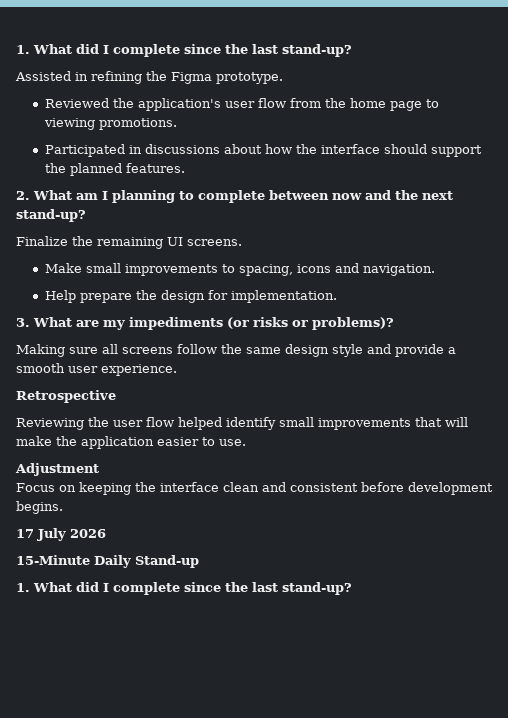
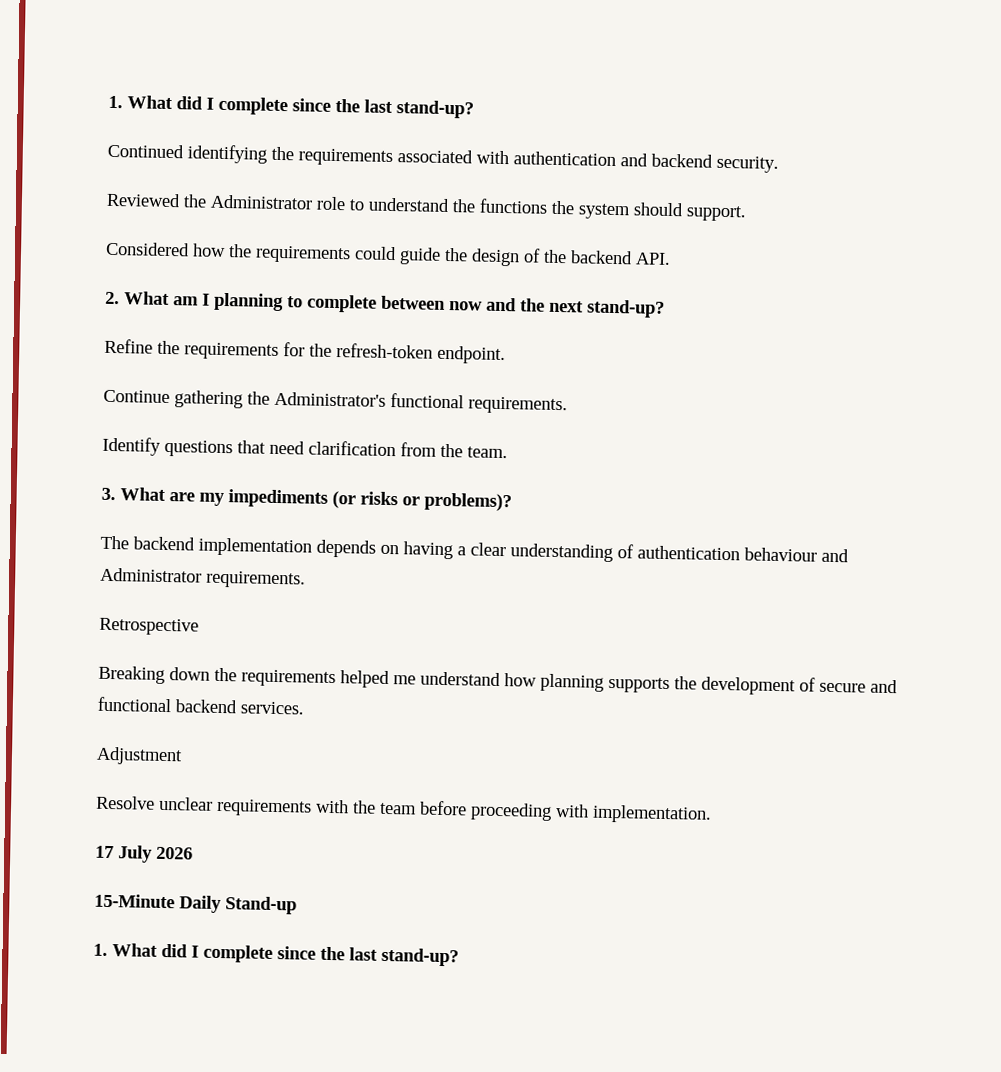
- Assisted in refining the Figma prototype.
- Reviewed the application's user flow from the home page to viewing promotions.
- Participated in discussions about how the interface should support the planned features.
+ Continued identifying the requirements associated with authentication and backend security.
+ Reviewed the Administrator role to understand the functions the system should support.
+ Considered how the requirements could guide the design of the backend API.
- Finalize the remaining UI screens.
- Make small improvements to spacing, icons and navigation.
- Help prepare the design for implementation.
+ Refine the requirements for the refresh-token endpoint.
+ Continue gathering the Administrator's functional requirements.
+ Identify questions that need clarification from the team.
- Making sure all screens follow the same design style and provide a smooth user experience.
+ The backend implementation depends on having a clear understanding of authentication behaviour and Administrator requirements.
  Retrospective
- Reviewing the user flow helped identify small improvements that will make the application easier to use.
+ Breaking down the requirements helped me understand how planning supports the development of secure and functional backend services.
  Adjustment
- Focus on keeping the interface clean and consistent before development begins.
+ Resolve unclear requirements with the team before proceeding with implementation.

